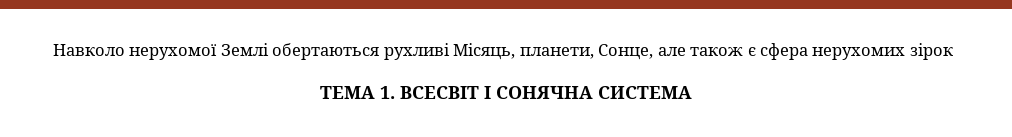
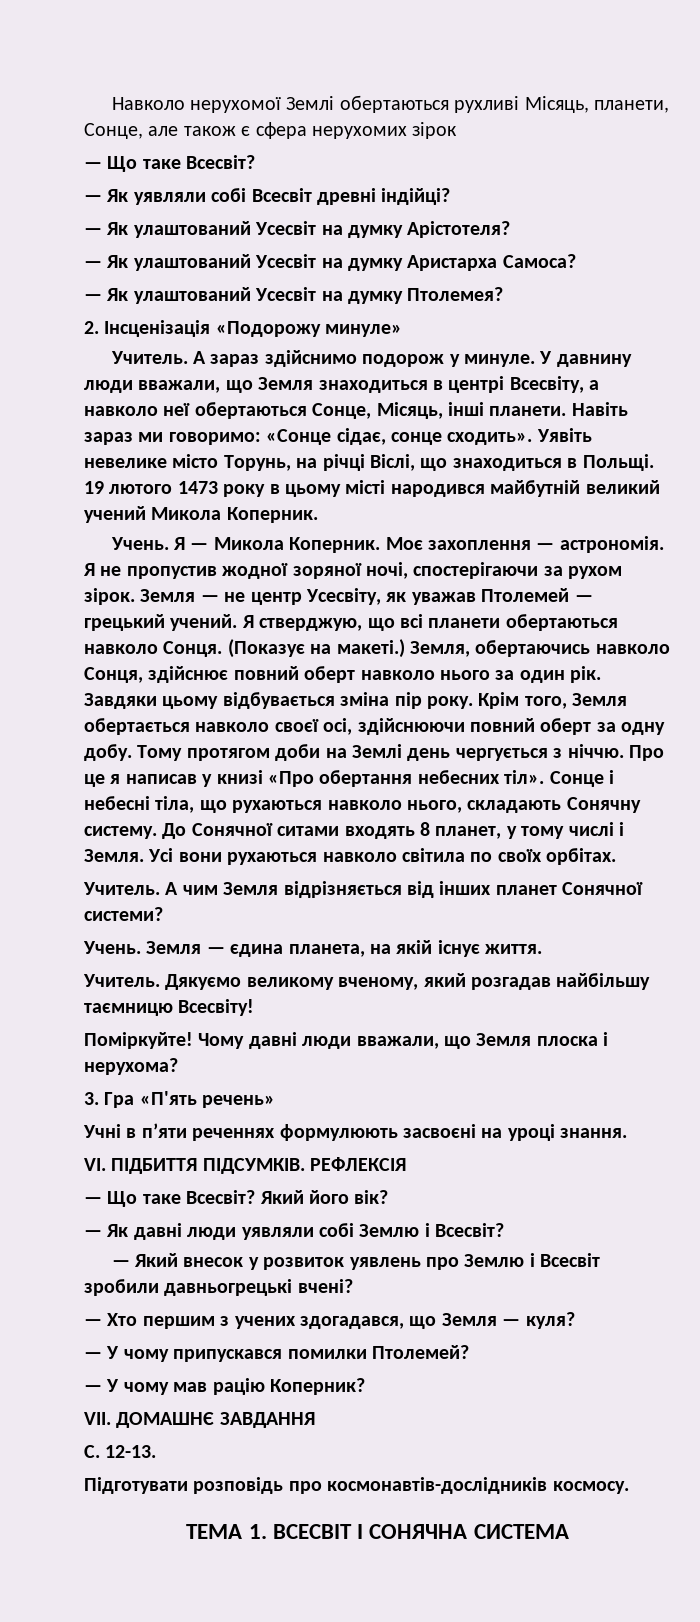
  Навколо нерухомої Землі обертаються рухливі Місяць, планети, Сонце, але також є сфера нерухомих зірок
+ — Що таке Всесвіт?
+ — Як уявляли собі Всесвіт древні індійці?
+ — Як улаштований Усесвіт на думку Арістотеля?
+ — Як улаштований Усесвіт на думку Аристарха Самоса?
+ — Як улаштований Усесвіт на думку Птолемея?
+ 2. Інсценізація «Подорожу минуле»
+ Учитель. А зараз здійснимо подорож у минуле. У давнину люди вважали, що Земля знаходиться в центрі Всесвіту, а навколо неї обертаються Сонце, Місяць, інші планети. Навіть зараз ми говоримо: «Сонце сідає, сонце сходить». Уявіть невелике місто Торунь, на річці Віслі, що знаходиться в Польщі. 19 лютого 1473 року в цьому місті народився майбутній великий учений Микола Коперник.
+ Учень. Я — Микола Коперник. Моє захоплення — астрономія. Я не пропустив жодної зоряної ночі, спостерігаючи за рухом зірок. Земля — не центр Усесвіту, як уважав Птолемей — грецький учений. Я стверджую, що всі планети обертаються навколо Сонця. (Показує на макеті.) Земля, обертаючись навколо Сонця, здійснює повний оберт навколо нього за один рік. Завдяки цьому відбувається зміна пір року. Крім того, Земля обертається навколо своєї осі, здійснюючи повний оберт за одну добу. Тому протягом доби на Землі день чергується з ніччю. Про це я написав у книзі «Про обертання небесних тіл». Сонце і небесні тіла, що рухаються навколо нього, складають Сонячну систему. До Сонячної ситами входять 8 планет, у тому числі і Земля. Усі вони рухаються навколо світила по своїх орбітах.
+ Учитель. А чим Земля відрізняється від інших планет Сонячної системи?
+ Учень. Земля — єдина планета, на якій існує життя.
+ Учитель. Дякуємо великому вченому, який розгадав найбільшу таємницю Всесвіту!
+ Поміркуйте! Чому давні люди вважали, що Земля плоска і нерухома?
+ 3. Гра «П'ять речень»
+ Учні в п’яти реченнях формулюють засвоєні на уроці знання.
+ VI. ПІДБИТТЯ ПІДСУМКІВ. РЕФЛЕКСІЯ
+ — Що таке Всесвіт? Який його вік?
+ — Як давні люди уявляли собі Землю і Всесвіт?
+ — Який внесок у розвиток уявлень про Землю і Всесвіт зробили давньогрецькі вчені?
+ — Хто першим з учених здогадався, що Земля — куля?
+ — У чому припускався помилки Птолемей?
+ — У чому мав рацію Коперник?
+ VII. ДОМАШНЄ ЗАВДАННЯ
+ С. 12-13.
+ Підготувати розповідь про космонавтів-дослідників космосу.

